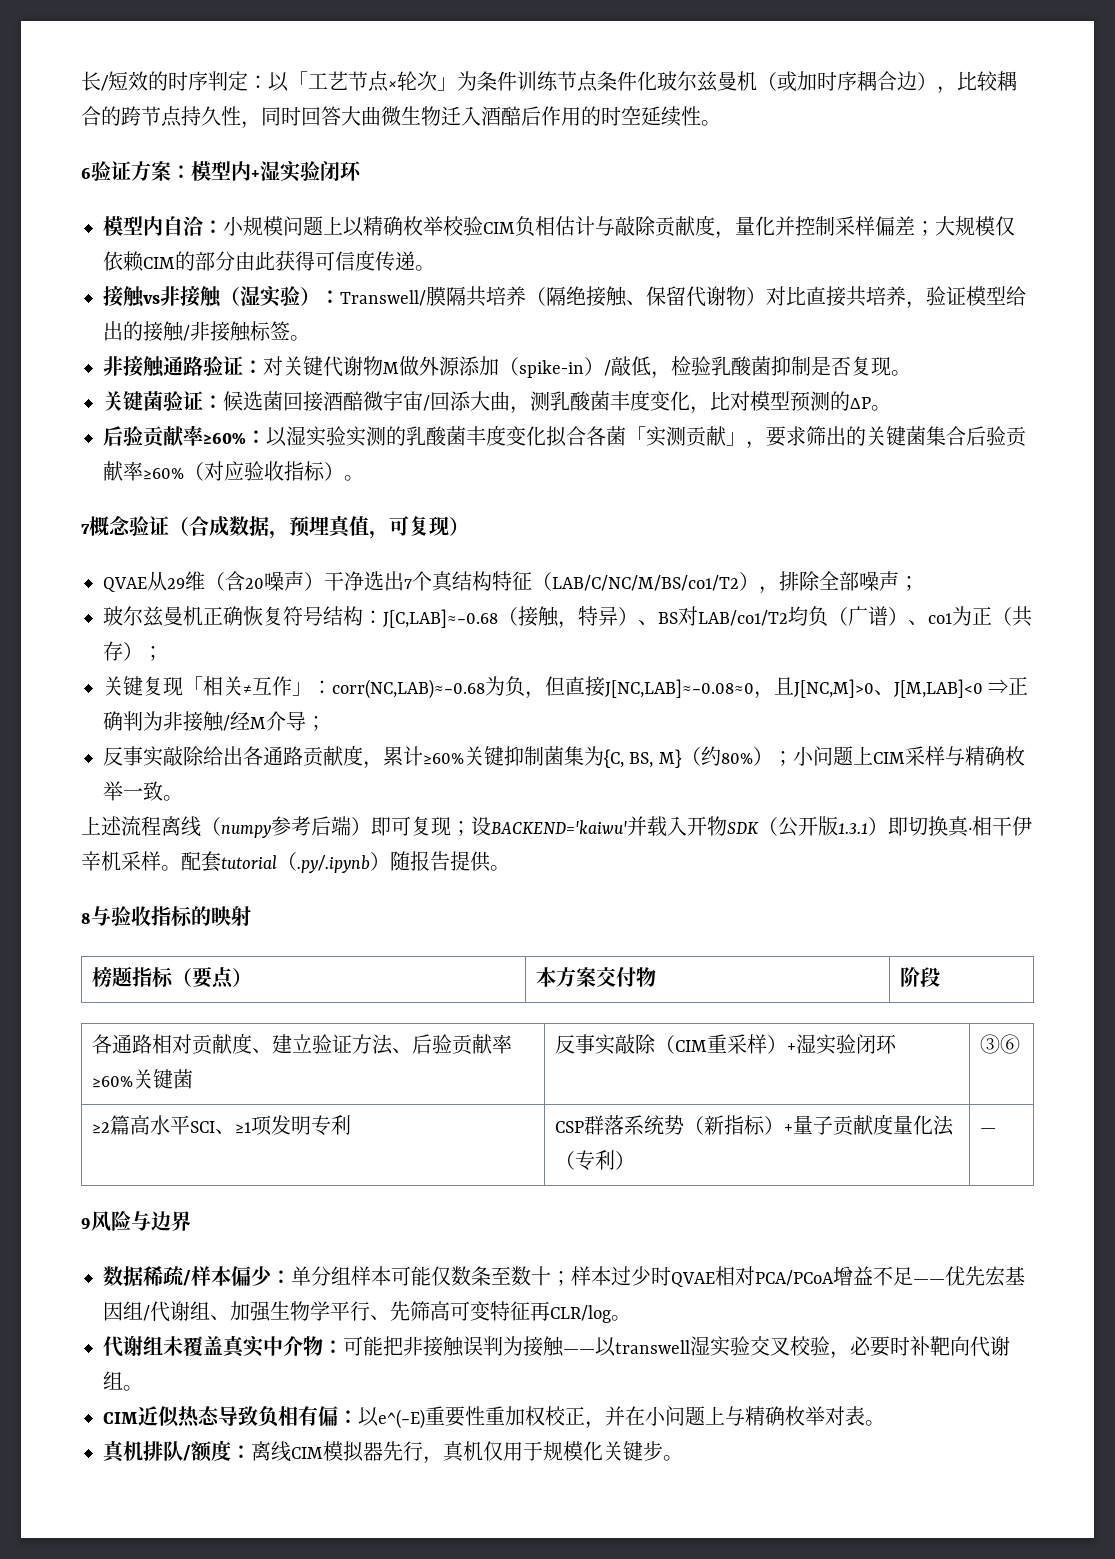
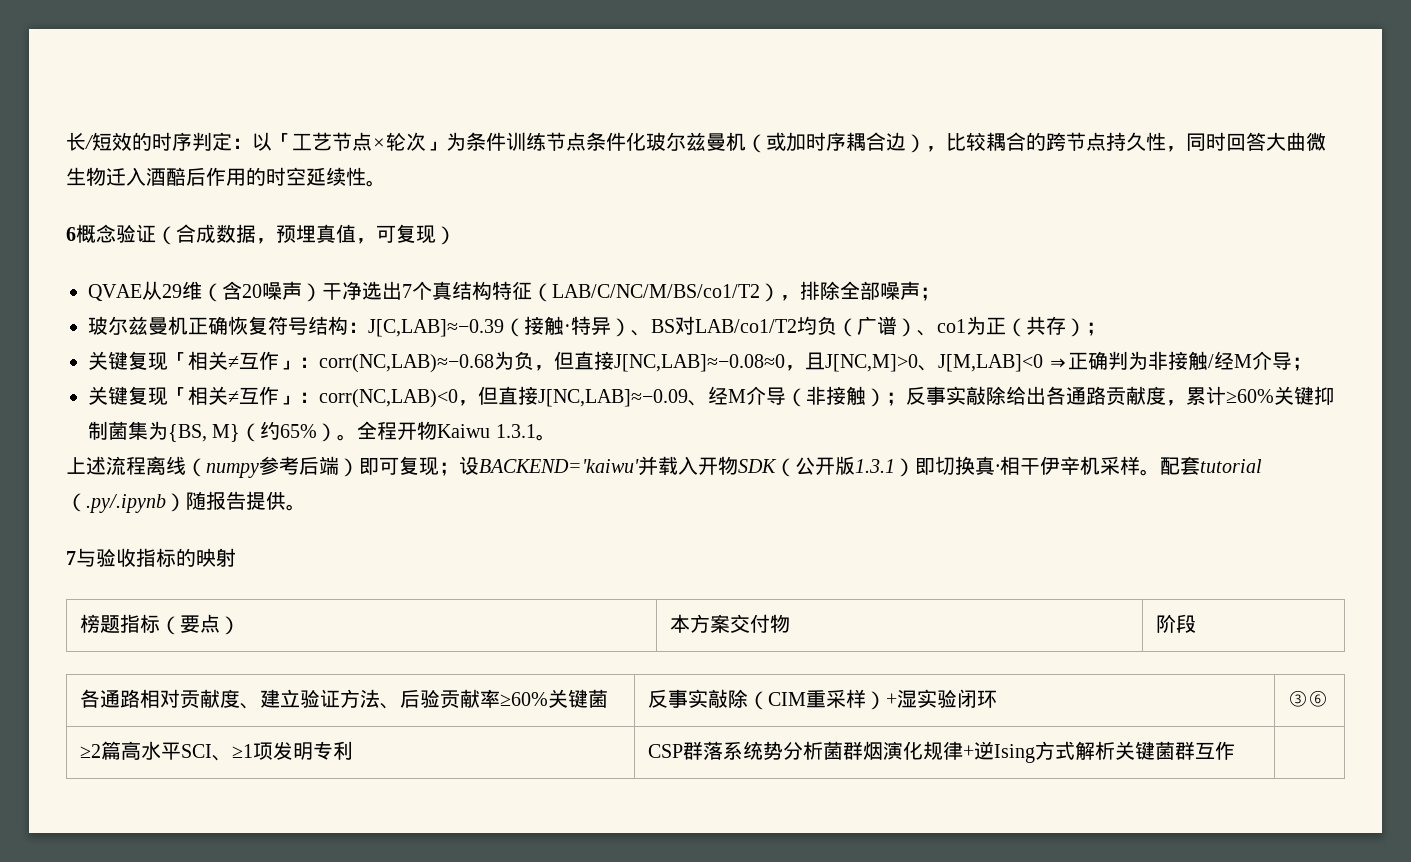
- 6验证方案：模型内+湿实验闭环
- 模型内自洽：小规模问题上以精确枚举校验CIM负相估计与敲除贡献度，量化并控制采样偏差；大规模仅依赖CIM的部分由此获得可信度传递。
- 接触vs非接触（湿实验）：Transwell/膜隔共培养（隔绝接触、保留代谢物）对比直接共培养，验证模型给出的接触/非接触标签。
- 非接触通路验证：对关键代谢物M做外源添加（spike‑in）/敲低，检验乳酸菌抑制是否复现。
- 关键菌验证：候选菌回接酒醅微宇宙/回添大曲，测乳酸菌丰度变化，比对模型预测的ΔP。
- 后验贡献率≥60%：以湿实验实测的乳酸菌丰度变化拟合各菌「实测贡献」，要求筛出的关键菌集合后验贡献率≥60%（对应验收指标）。
- 7概念验证（合成数据，预埋真值，可复现）
+ 6概念验证（合成数据，预埋真值，可复现）
- 玻尔兹曼机正确恢复符号结构：J[C,LAB]≈−0.68（接触，特异）、BS对LAB/co1/T2均负（广谱）、co1为正（共存）；
+ 玻尔兹曼机正确恢复符号结构：J[C,LAB]≈−0.39（接触·特异）、BS对LAB/co1/T2均负（广谱）、co1为正（共存）；
- 反事实敲除给出各通路贡献度，累计≥60%关键抑制菌集为{C, BS, M}（约80%）；小问题上CIM采样与精确枚举一致。
+ 关键复现「相关≠互作」：corr(NC,LAB)<0，但直接J[NC,LAB]≈−0.09、经M介导（非接触）；反事实敲除给出各通路贡献度，累计≥60%关键抑制菌集为{BS, M}（约65%）。全程开物Kaiwu 1.3.1。
- 8与验收指标的映射
+ 7与验收指标的映射
- ≥2篇高水平SCI、≥1项发明专利 | CSP群落系统势（新指标）+量子贡献度量化法（专利） | —
- 9风险与边界
- 数据稀疏/样本偏少：单分组样本可能仅数条至数十；样本过少时QVAE相对PCA/PCoA增益不足——优先宏基因组/代谢组、加强生物学平行、先筛高可变特征再CLR/log。
- 代谢组未覆盖真实中介物：可能把非接触误判为接触——以transwell湿实验交叉校验，必要时补靶向代谢组。
- CIM近似热态导致负相有偏：以e^(−E)重要性重加权校正，并在小问题上与精确枚举对表。
- 真机排队/额度：离线CIM模拟器先行，真机仅用于规模化关键步。
+ ≥2篇高水平SCI、≥1项发明专利 | CSP群落系统势分析菌群烟演化规律+逆Ising方式解析关键菌群互作 |

